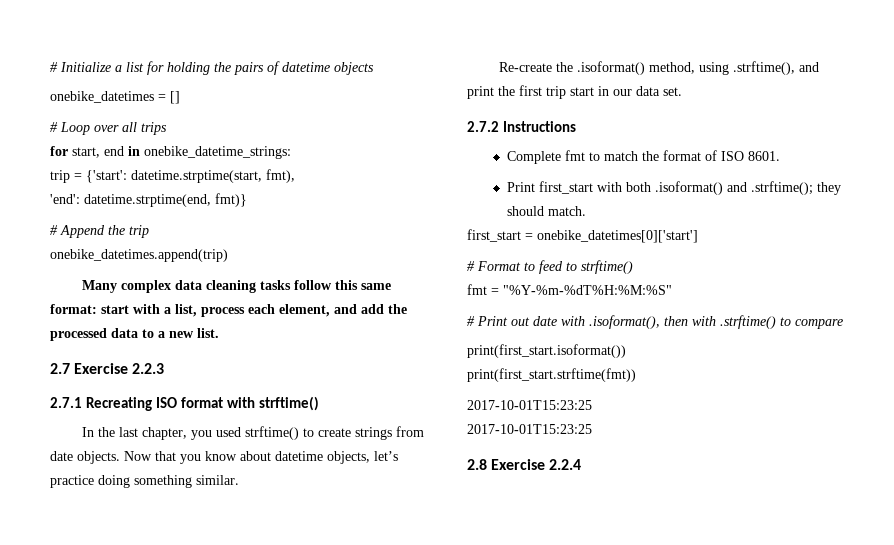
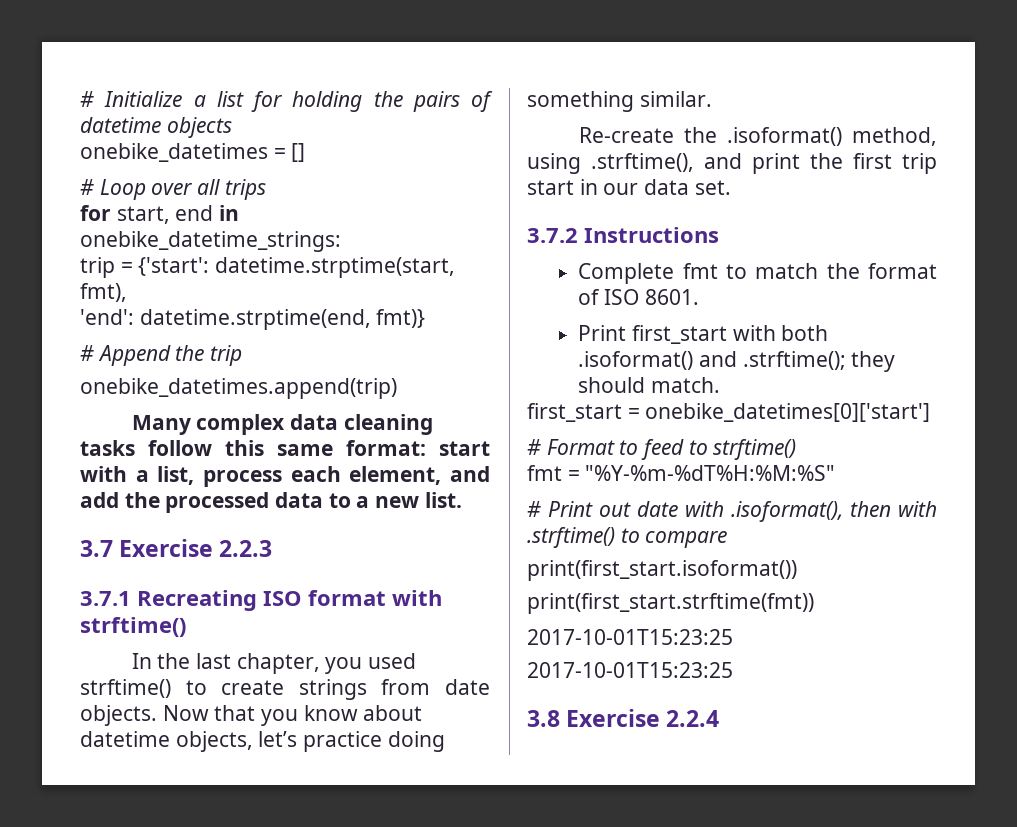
- 2.7 Exercise 2.2.3
+ 3.7 Exercise 2.2.3
- 2.7.1 Recreating ISO format with strftime()
+ 3.7.1 Recreating ISO format with strftime()
- 2.7.2 Instructions
+ 3.7.2 Instructions
- 2.8 Exercise 2.2.4
+ 3.8 Exercise 2.2.4

